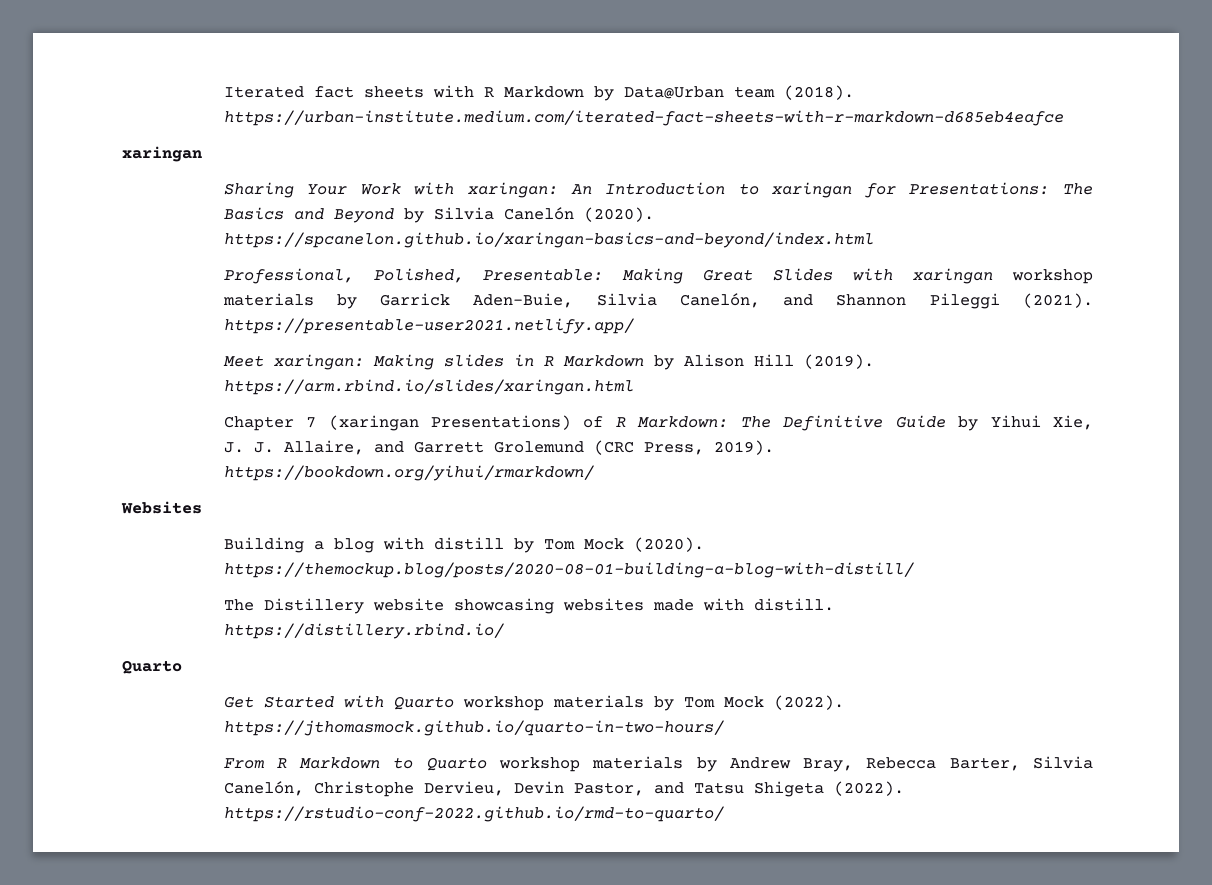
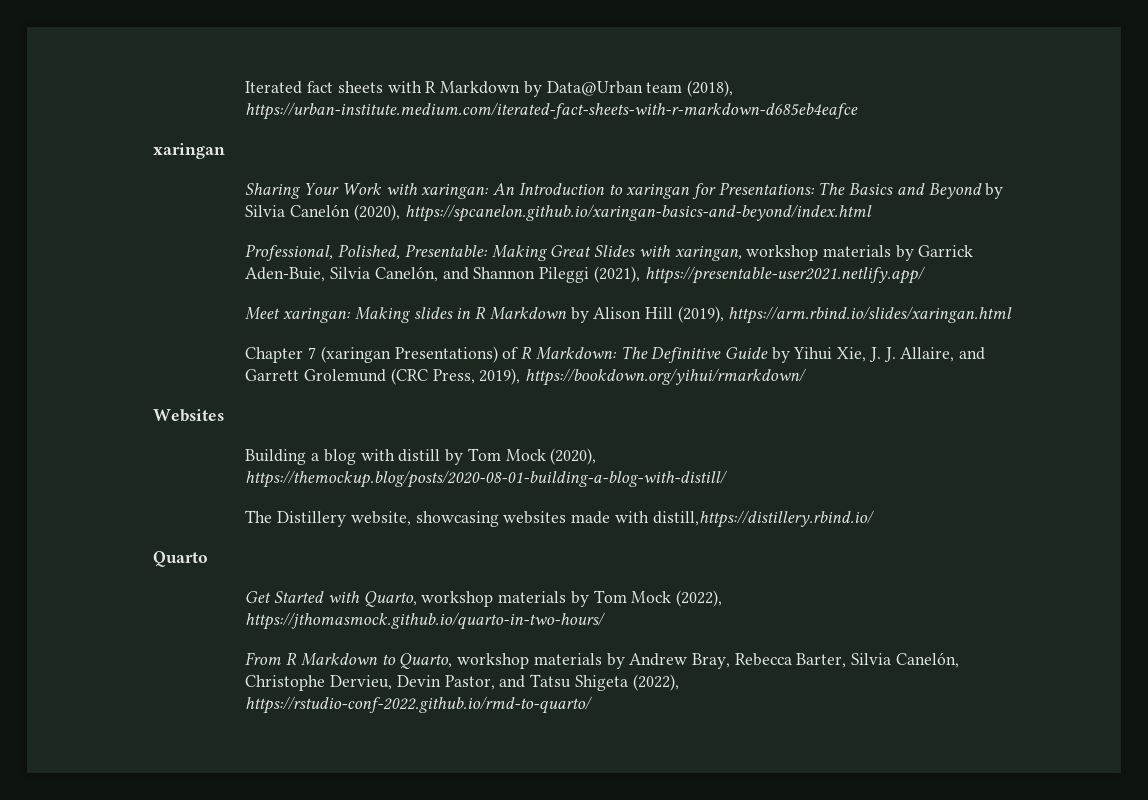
- Iterated fact sheets with R Markdown by Data@Urban team (2018). https://urban-institute.medium.com/iterated-fact-sheets-with-r-markdown-d685eb4eafce
+ Iterated fact sheets with R Markdown by Data@Urban team (2018), https://urban-institute.medium.com/iterated-fact-sheets-with-r-markdown-d685eb4eafce
- Sharing Your Work with xaringan: An Introduction to xaringan for Presentations: The Basics and Beyond by Silvia Canelón (2020). https://spcanelon.github.io/xaringan-basics-and-beyond/index.html
+ Sharing Your Work with xaringan: An Introduction to xaringan for Presentations: The Basics and Beyond by Silvia Canelón (2020), https://spcanelon.github.io/xaringan-basics-and-beyond/index.html
- Professional, Polished, Presentable: Making Great Slides with xaringan workshop materials by Garrick Aden-Buie, Silvia Canelón, and Shannon Pileggi (2021). https://presentable-user2021.netlify.app/
+ Professional, Polished, Presentable: Making Great Slides with xaringan, workshop materials by Garrick Aden-Buie, Silvia Canelón, and Shannon Pileggi (2021), https://presentable-user2021.netlify.app/
- Meet xaringan: Making slides in R Markdown by Alison Hill (2019). https://arm.rbind.io/slides/xaringan.html
+ Meet xaringan: Making slides in R Markdown by Alison Hill (2019), https://arm.rbind.io/slides/xaringan.html
- Chapter 7 (xaringan Presentations) of R Markdown: The Definitive Guide by Yihui Xie, J. J. Allaire, and Garrett Grolemund (CRC Press, 2019). https://bookdown.org/yihui/rmarkdown/
+ Chapter 7 (xaringan Presentations) of R Markdown: The Definitive Guide by Yihui Xie, J. J. Allaire, and Garrett Grolemund (CRC Press, 2019), https://bookdown.org/yihui/rmarkdown/
- Building a blog with distill by Tom Mock (2020). https://themockup.blog/posts/2020-08-01-building-a-blog-with-distill/
+ Building a blog with distill by Tom Mock (2020), https://themockup.blog/posts/2020-08-01-building-a-blog-with-distill/
- The Distillery website showcasing websites made with distill. https://distillery.rbind.io/
+ The Distillery website, showcasing websites made with distill,https://distillery.rbind.io/
- Get Started with Quarto workshop materials by Tom Mock (2022). https://jthomasmock.github.io/quarto-in-two-hours/
+ Get Started with Quarto, workshop materials by Tom Mock (2022), https://jthomasmock.github.io/quarto-in-two-hours/
- From R Markdown to Quarto workshop materials by Andrew Bray, Rebecca Barter, Silvia Canelón, Christophe Dervieu, Devin Pastor, and Tatsu Shigeta (2022). https://rstudio-conf-2022.github.io/rmd-to-quarto/
+ From R Markdown to Quarto, workshop materials by Andrew Bray, Rebecca Barter, Silvia Canelón, Christophe Dervieu, Devin Pastor, and Tatsu Shigeta (2022), https://rstudio-conf-2022.github.io/rmd-to-quarto/

